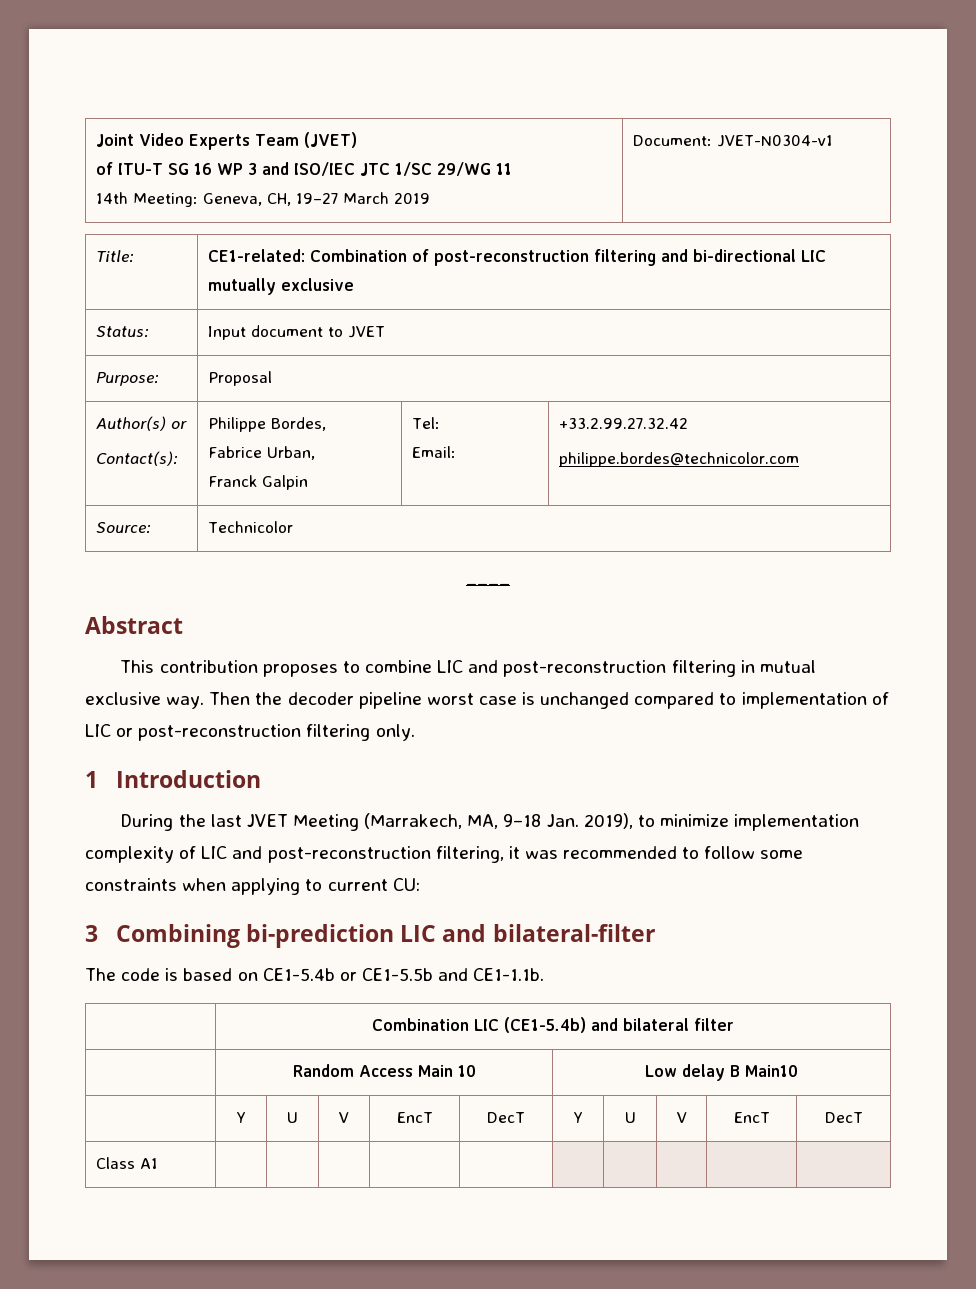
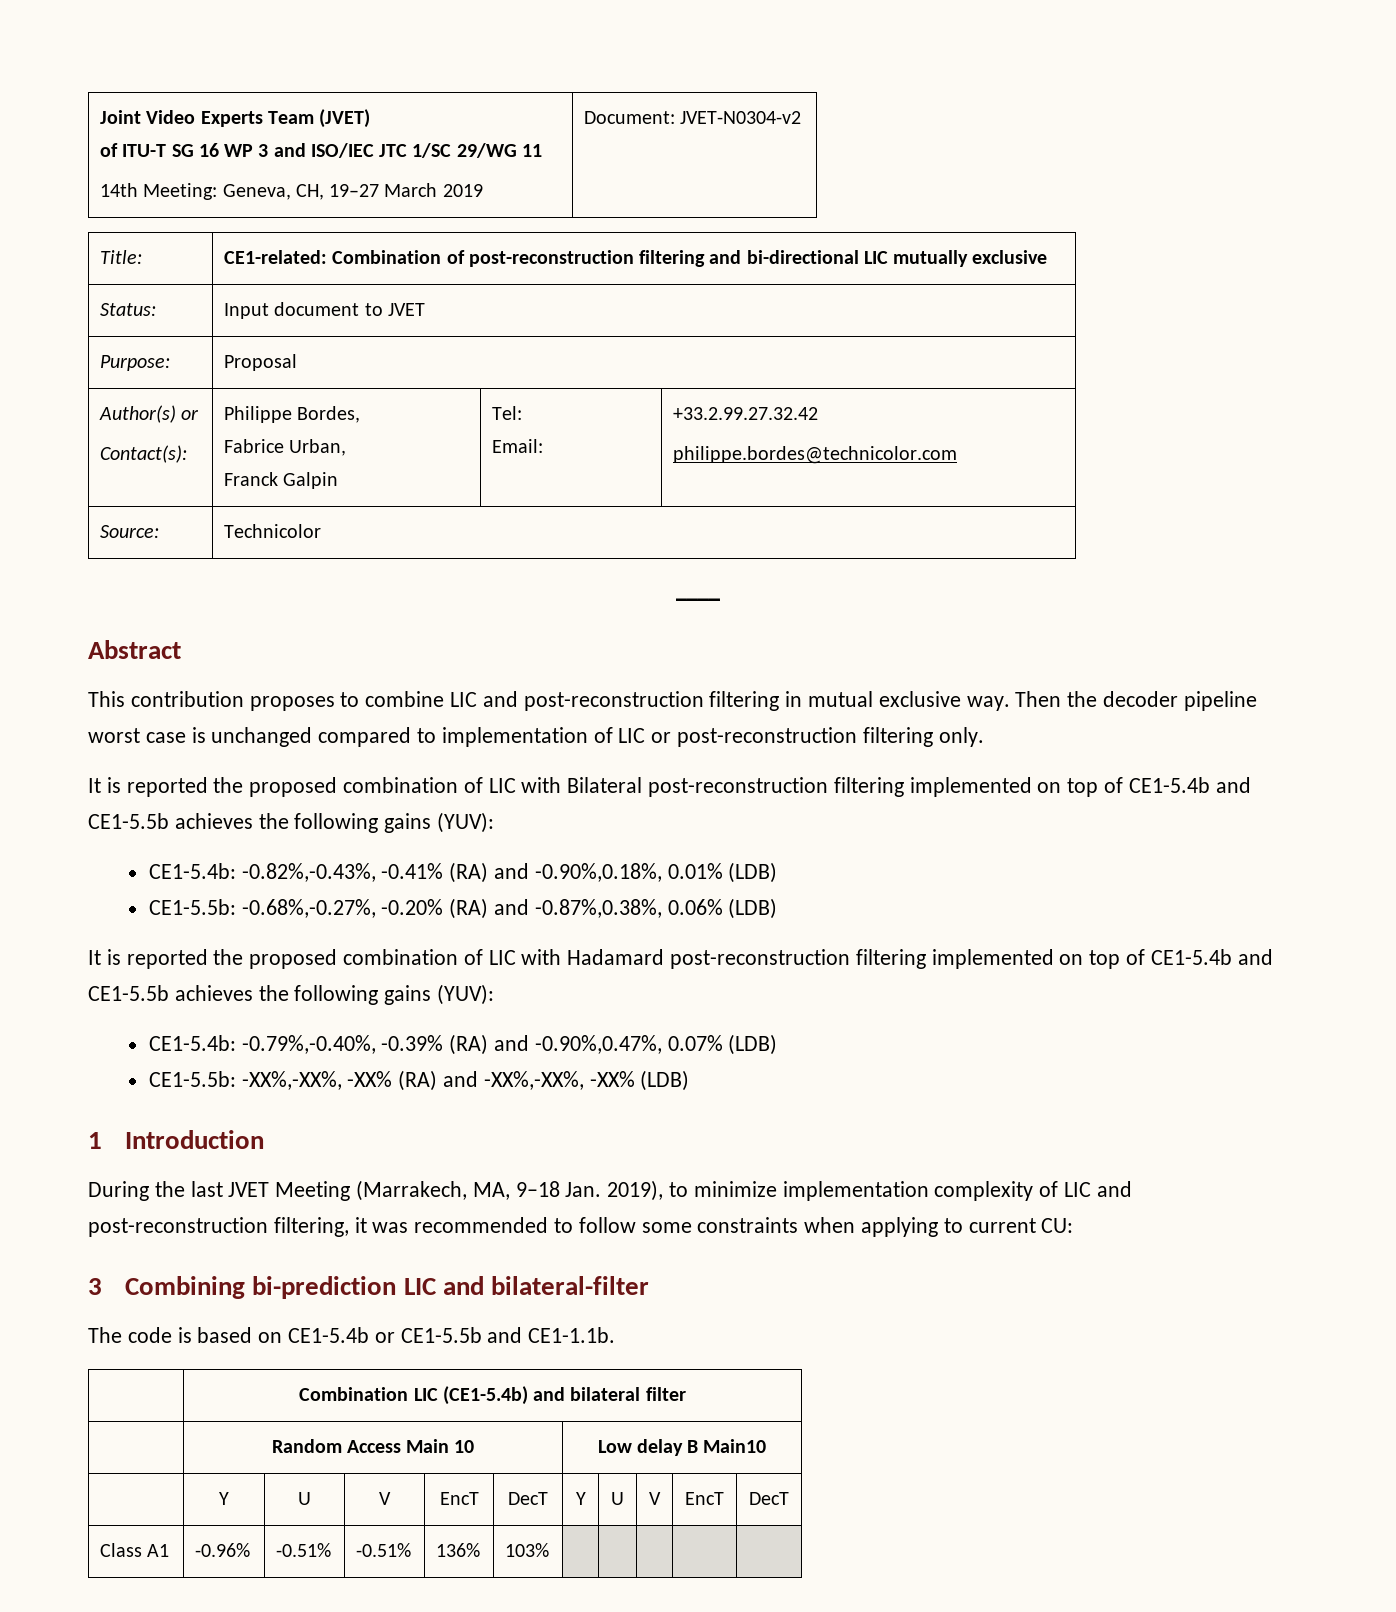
  Joint Video Experts Team (JVET)
  of ITU-T SG 16 WP 3 and ISO/IEC JTC 1/SC 29/WG 11
- 14th Meeting: Geneva, CH, 19–27 March 2019 | Document: JVET-N0304-v1
+ 14th Meeting: Geneva, CH, 19–27 March 2019 | Document: JVET-N0304-v2
+ It is reported the proposed combination of LIC with Bilateral post-reconstruction filtering implemented on top of CE1-5.4b and CE1-5.5b achieves the following gains (YUV):
+ CE1-5.4b: -0.82%,-0.43%, -0.41% (RA) and -0.90%,0.18%, 0.01% (LDB)
+ CE1-5.5b: -0.68%,-0.27%, -0.20% (RA) and -0.87%,0.38%, 0.06% (LDB)
+ It is reported the proposed combination of LIC with Hadamard post-reconstruction filtering implemented on top of CE1-5.4b and CE1-5.5b achieves the following gains (YUV):
+ CE1-5.4b: -0.79%,-0.40%, -0.39% (RA) and -0.90%,0.47%, 0.07% (LDB)
+ CE1-5.5b: -XX%,-XX%, -XX% (RA) and -XX%,-XX%, -XX% (LDB)
- Class A1 | | | | | | | | | |
+ Class A1 | -0.96% | -0.51% | -0.51% | 136% | 103% | | | | |

